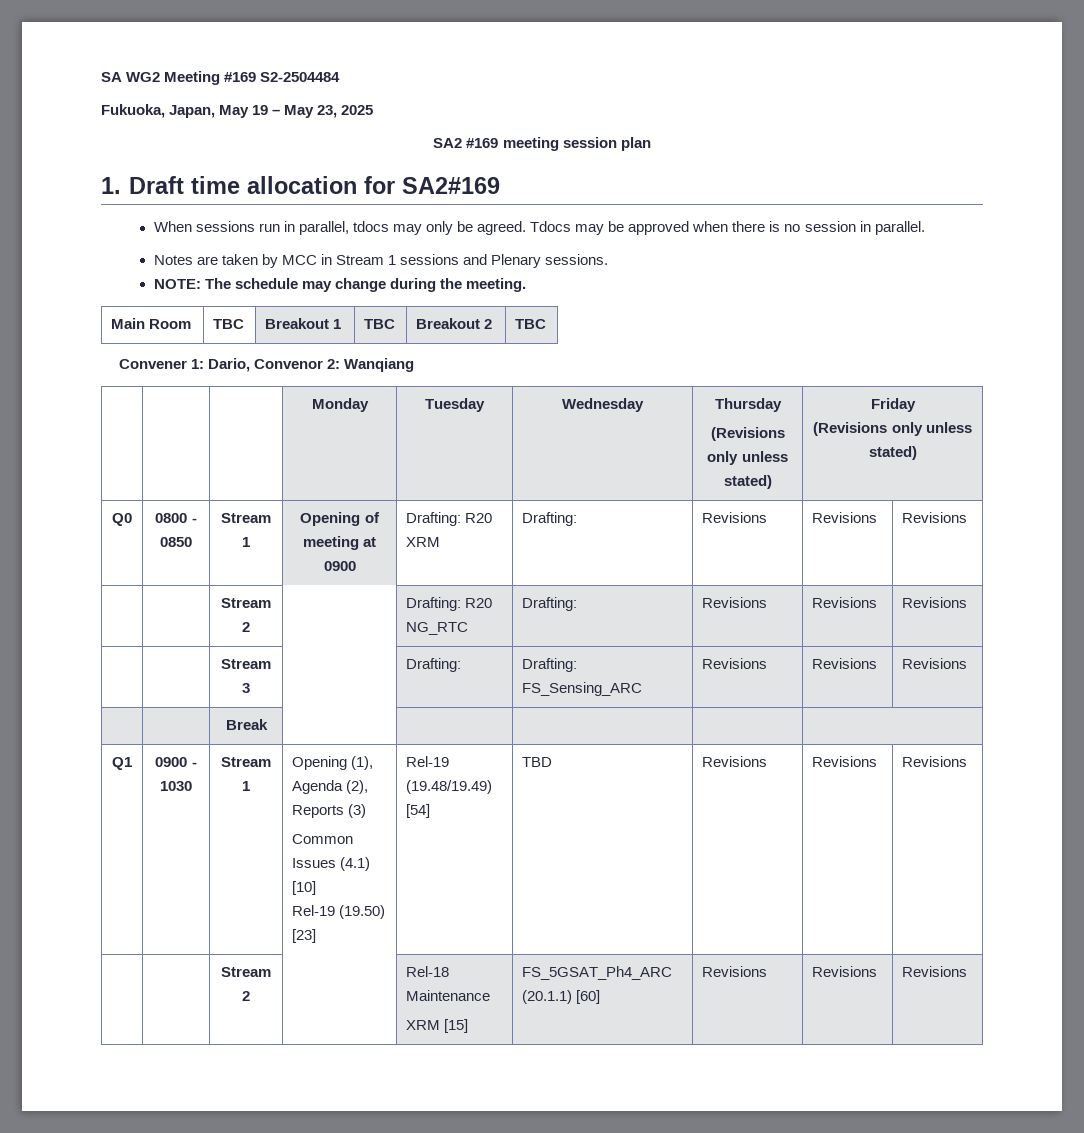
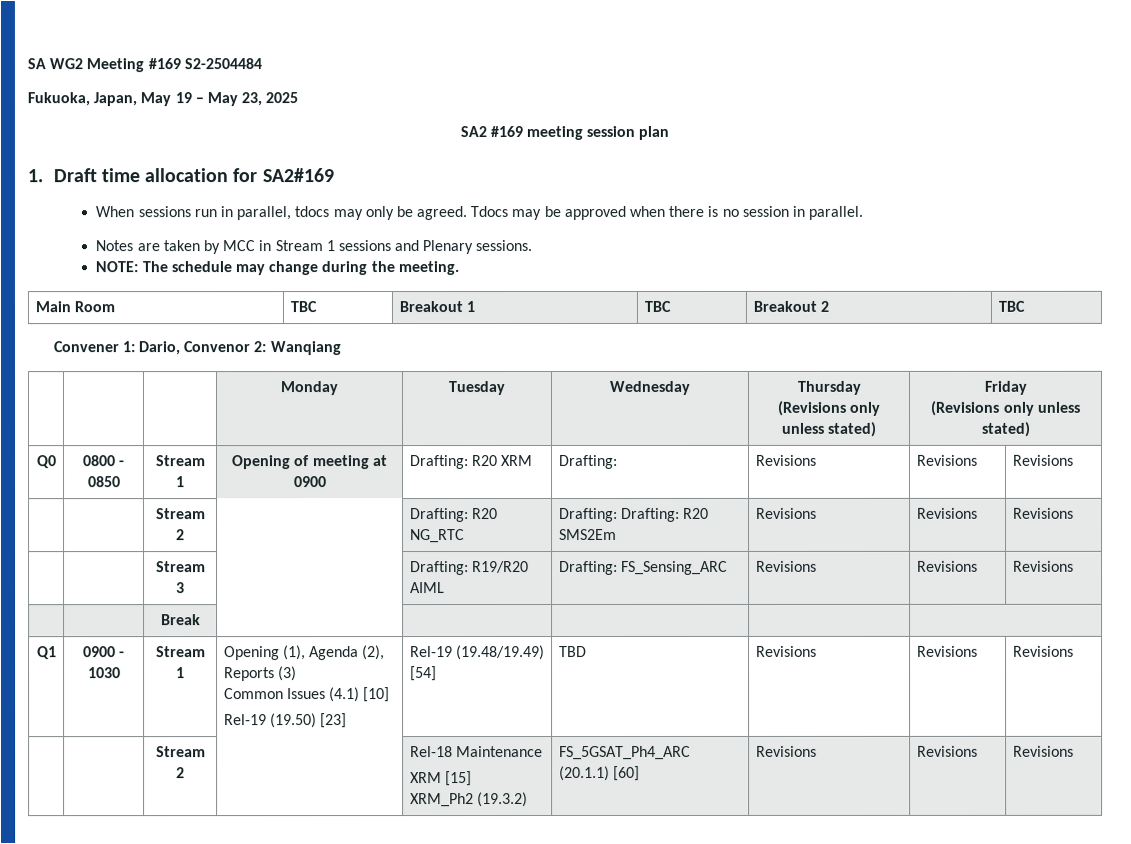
- | | Stream 2 | | Drafting: R20 NG_RTC | Drafting: | Revisions | Revisions | Revisions
+ | | Stream 2 | | Drafting: R20 NG_RTC | Drafting: Drafting: R20 SMS2Em | Revisions | Revisions | Revisions
- | | Stream 3 | | Drafting: | Drafting: FS_Sensing_ARC | Revisions | Revisions | Revisions
+ | | Stream 3 | | Drafting: R19/R20 AIML | Drafting: FS_Sensing_ARC | Revisions | Revisions | Revisions
  | | Stream 2 | | Rel-18 Maintenance
- XRM [15] | FS_5GSAT_Ph4_ARC (20.1.1) [60] | Revisions | Revisions | Revisions
+ XRM [15]
+ XRM_Ph2 (19.3.2) | FS_5GSAT_Ph4_ARC (20.1.1) [60] | Revisions | Revisions | Revisions

